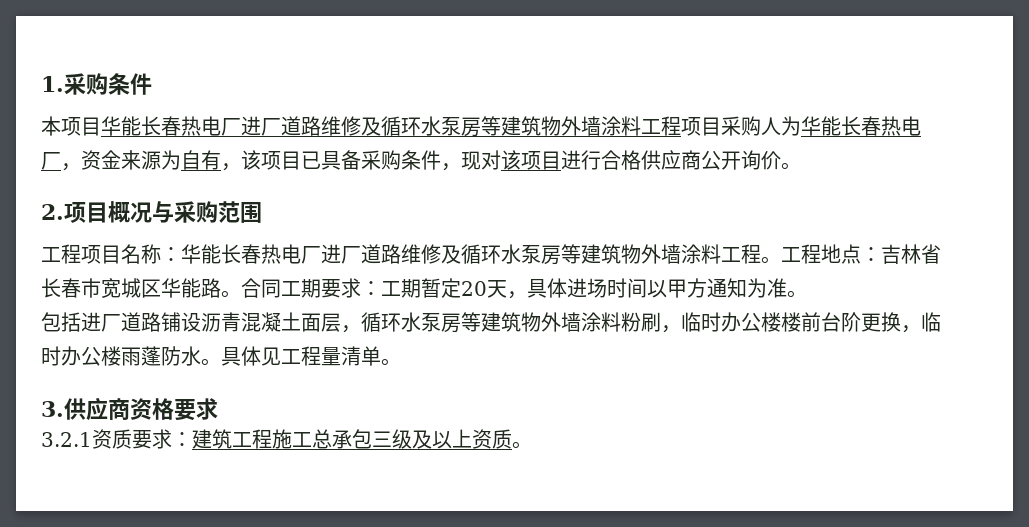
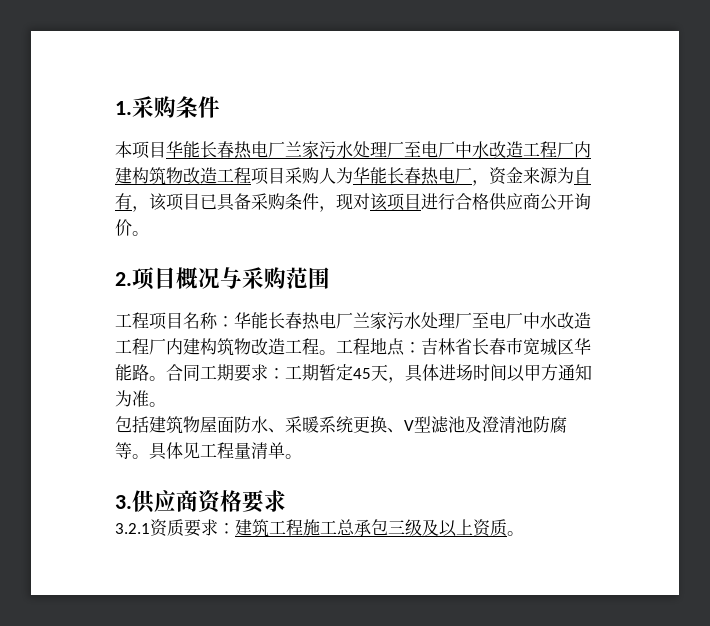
- 本项目华能长春热电厂进厂道路维修及循环水泵房等建筑物外墙涂料工程项目采购人为华能长春热电厂，资金来源为自有，该项目已具备采购条件，现对该项目进行合格供应商公开询价。
+ 本项目华能长春热电厂兰家污水处理厂至电厂中水改造工程厂内建构筑物改造工程项目采购人为华能长春热电厂，资金来源为自有，该项目已具备采购条件，现对该项目进行合格供应商公开询价。
- 工程项目名称：华能长春热电厂进厂道路维修及循环水泵房等建筑物外墙涂料工程。
+ 工程项目名称：华能长春热电厂兰家污水处理厂至电厂中水改造工程厂内建构筑物改造工程。
- 合同工期要求：工期暂定20天，具体进场时间以甲方通知为准。
+ 合同工期要求：工期暂定45天，具体进场时间以甲方通知为准。
- 包括进厂道路铺设沥青混凝土面层，循环水泵房等建筑物外墙涂料粉刷，临时办公楼楼前台阶更换，临时办公楼雨蓬防水。
+ 包括建筑物屋面防水、采暖系统更换、V型滤池及澄清池防腐等。

